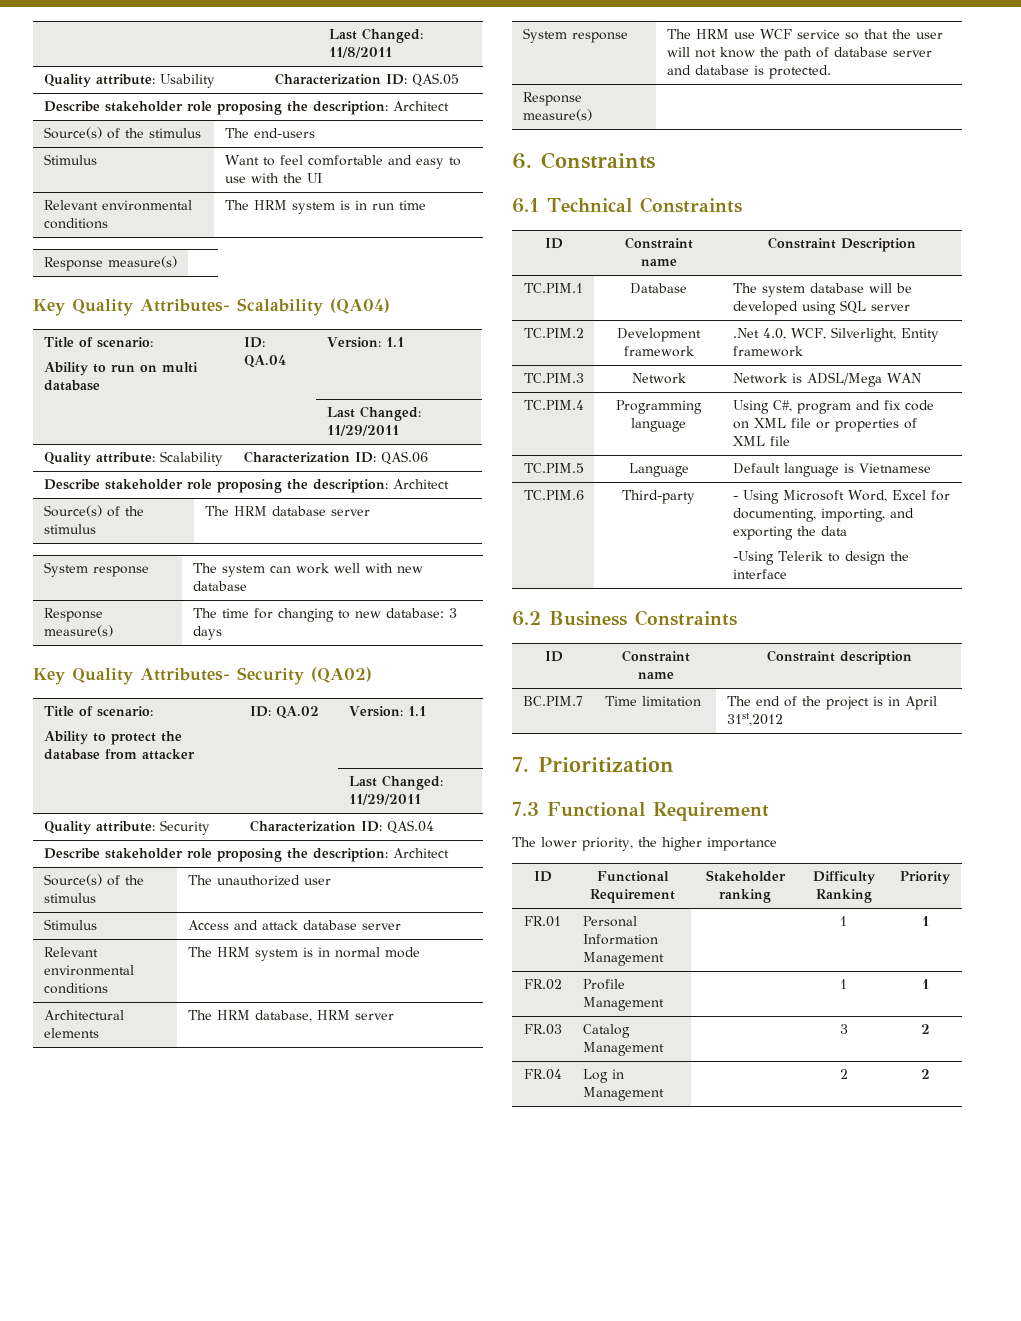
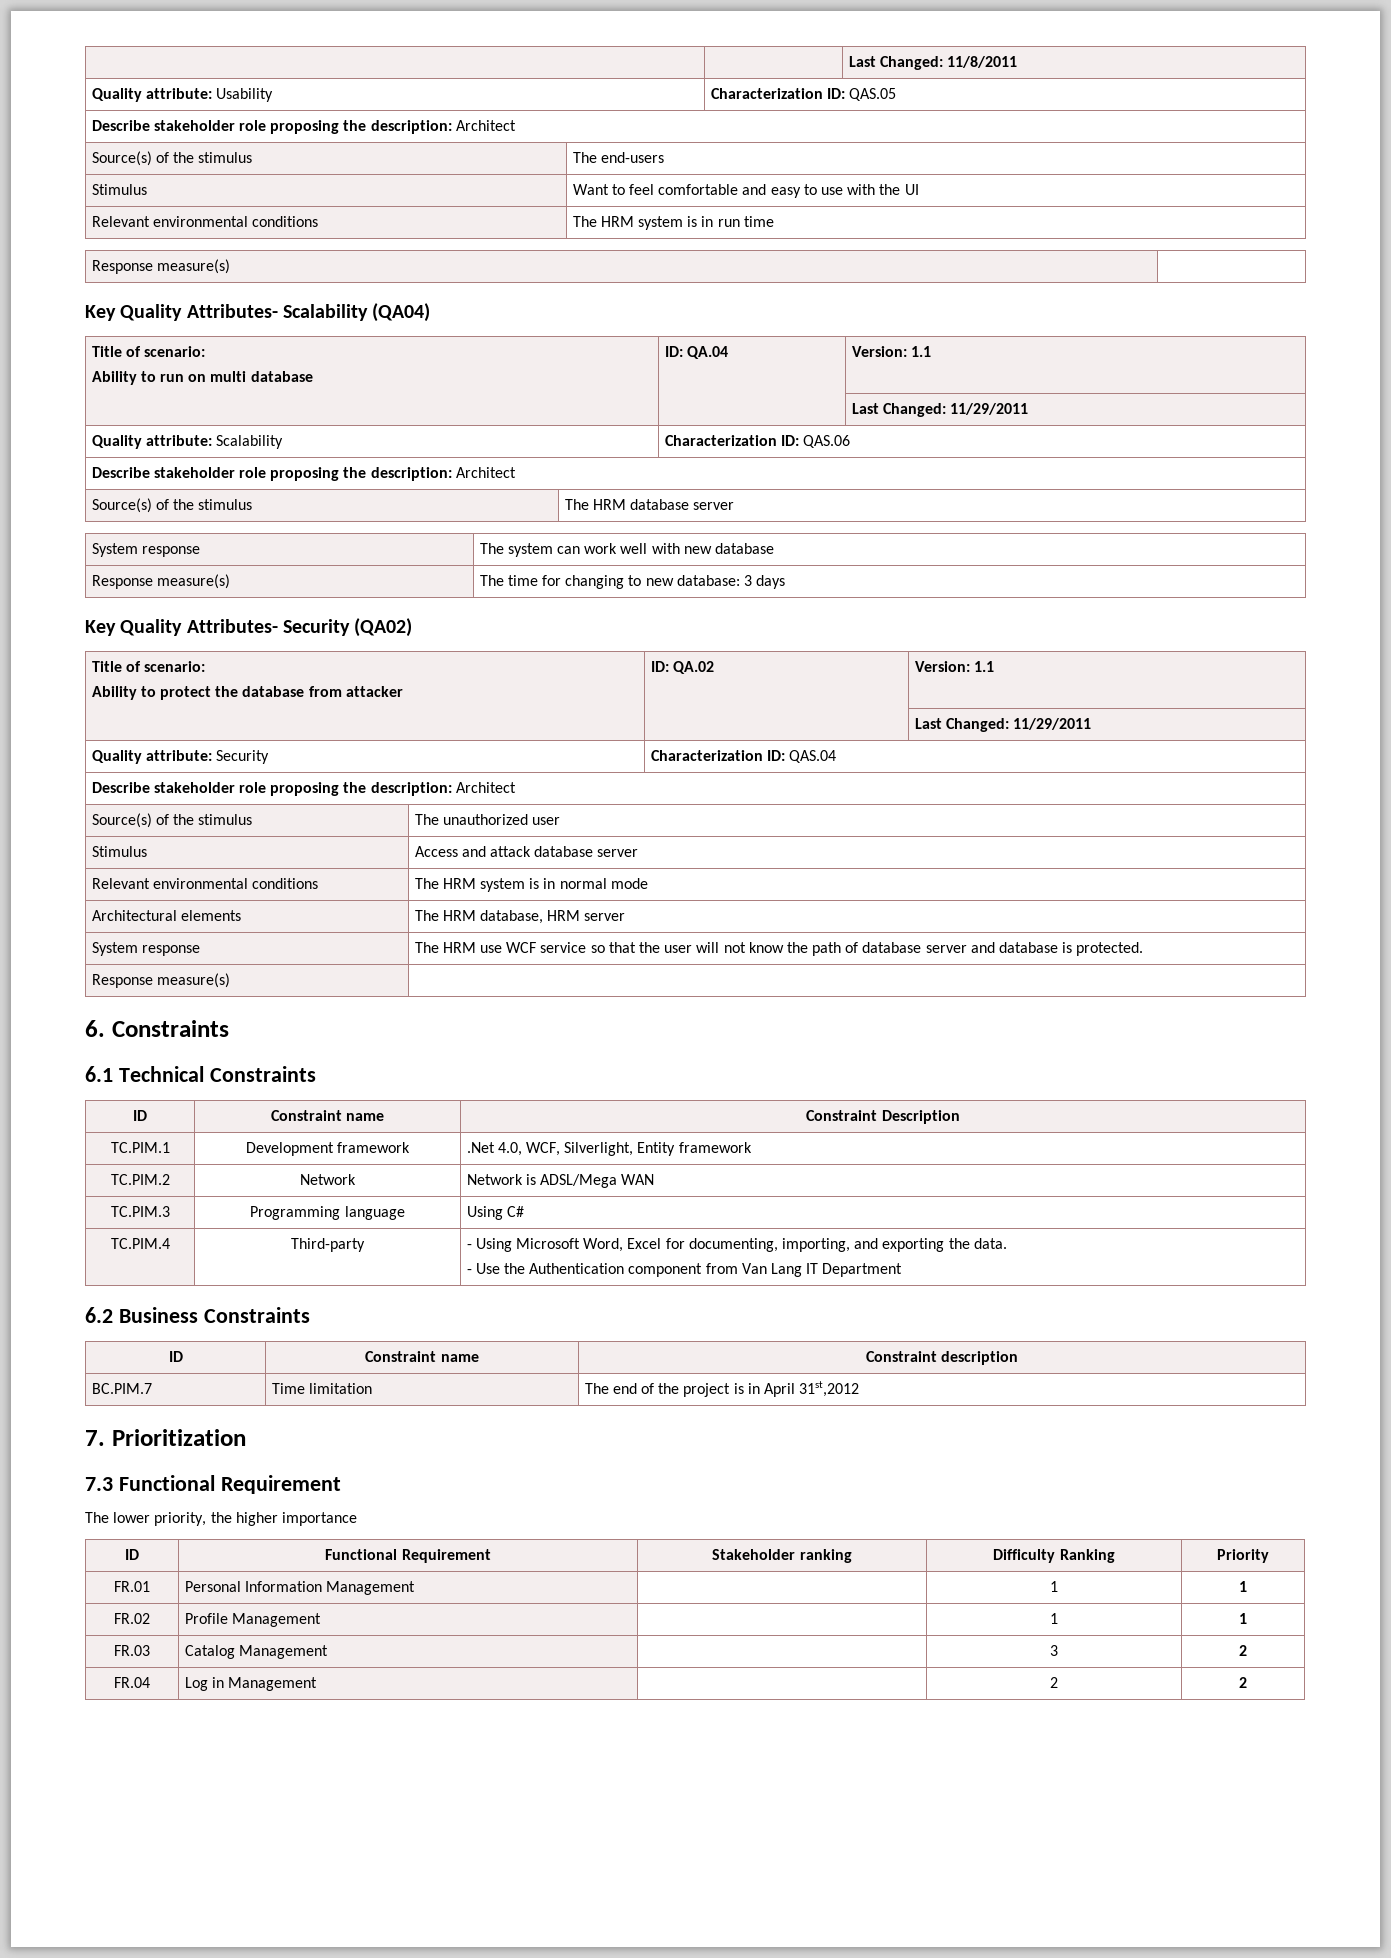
- TC.PIM.1 | Database | The system database will be developed using SQL server
- TC.PIM.2 | Development framework | .Net 4.0, WCF, Silverlight, Entity framework
+ TC.PIM.1 | Development framework | .Net 4.0, WCF, Silverlight, Entity framework
- TC.PIM.3 | Network | Network is ADSL/Mega WAN
+ TC.PIM.2 | Network | Network is ADSL/Mega WAN
- TC.PIM.4 | Programming language | Using C#, program and fix code on XML file or properties of XML file
- TC.PIM.5 | Language | Default language is Vietnamese
- TC.PIM.6 | Third-party | - Using Microsoft Word, Excel for documenting, importing, and exporting the data
- -Using Telerik to design the interface
+ TC.PIM.3 | Programming language | Using C#
+ TC.PIM.4 | Third-party | - Using Microsoft Word, Excel for documenting, importing, and exporting the data.
+ - Use the Authentication component from Van Lang IT Department

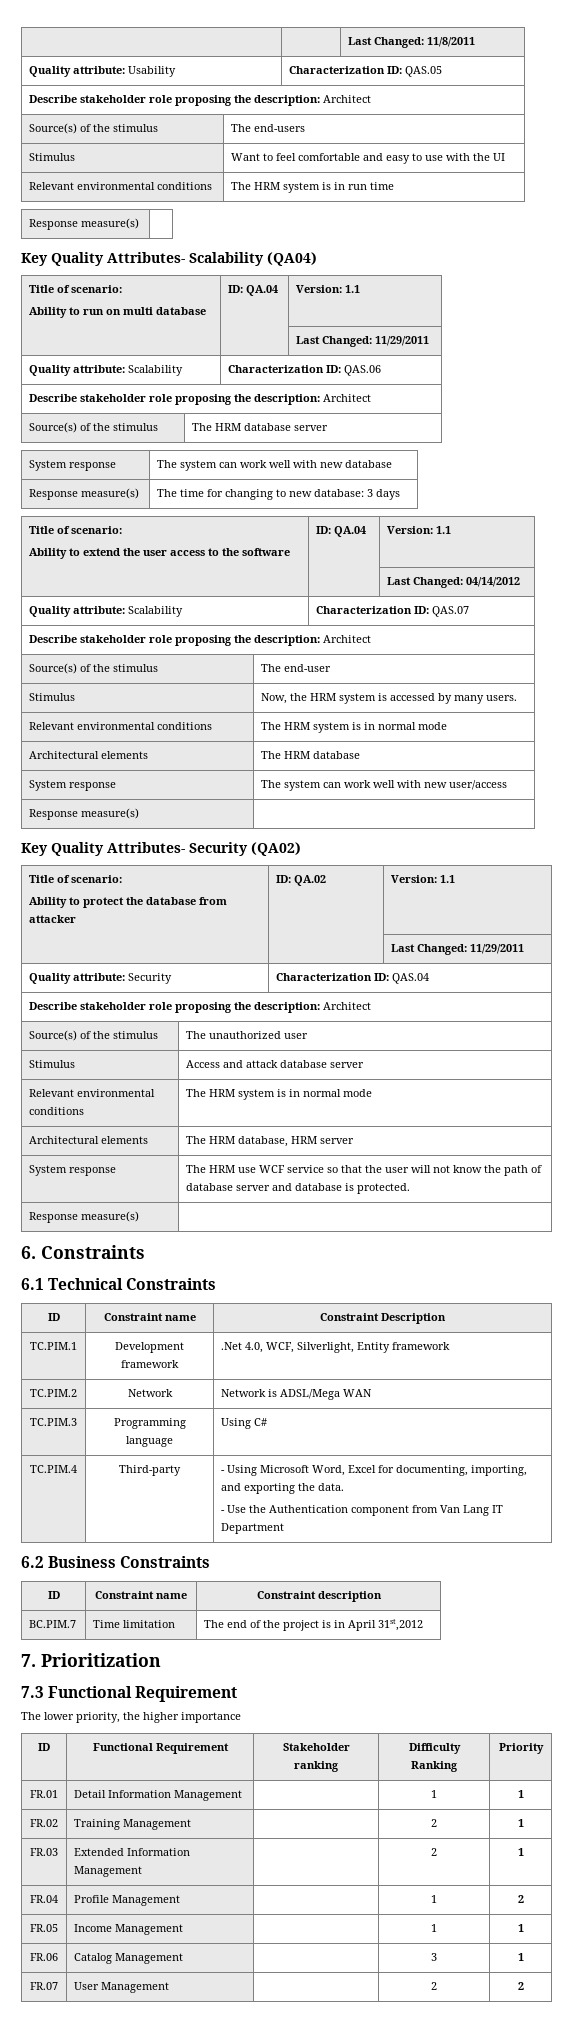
  Response measure(s) | The time for changing to new database: 3 days
+ Title of scenario:
+ Ability to extend the user access to the software | ID: QA.04 | Version: 1.1
+ | | Last Changed: 04/14/2012
+ Quality attribute: Scalability | Characterization ID: QAS.07
+ Describe stakeholder role proposing the description: Architect
+ Source(s) of the stimulus | The end-user
+ Stimulus | Now, the HRM system is accessed by many users.
+ Relevant environmental conditions | The HRM system is in normal mode
+ Architectural elements | The HRM database
+ System response | The system can work well with new user/access
+ Response measure(s) |
- FR.01 | Personal Information Management | | 1 | 1
+ FR.01 | Detail Information Management | | 1 | 1
- FR.02 | Profile Management | | 1 | 1
- FR.03 | Catalog Management | | 3 | 2
- FR.04 | Log in Management | | 2 | 2
+ FR.02 | Training Management | | 2 | 1
+ FR.03 | Extended Information Management | | 2 | 1
+ FR.04 | Profile Management | | 1 | 2
+ FR.05 | Income Management | | 1 | 1
+ FR.06 | Catalog Management | | 3 | 1
+ FR.07 | User Management | | 2 | 2

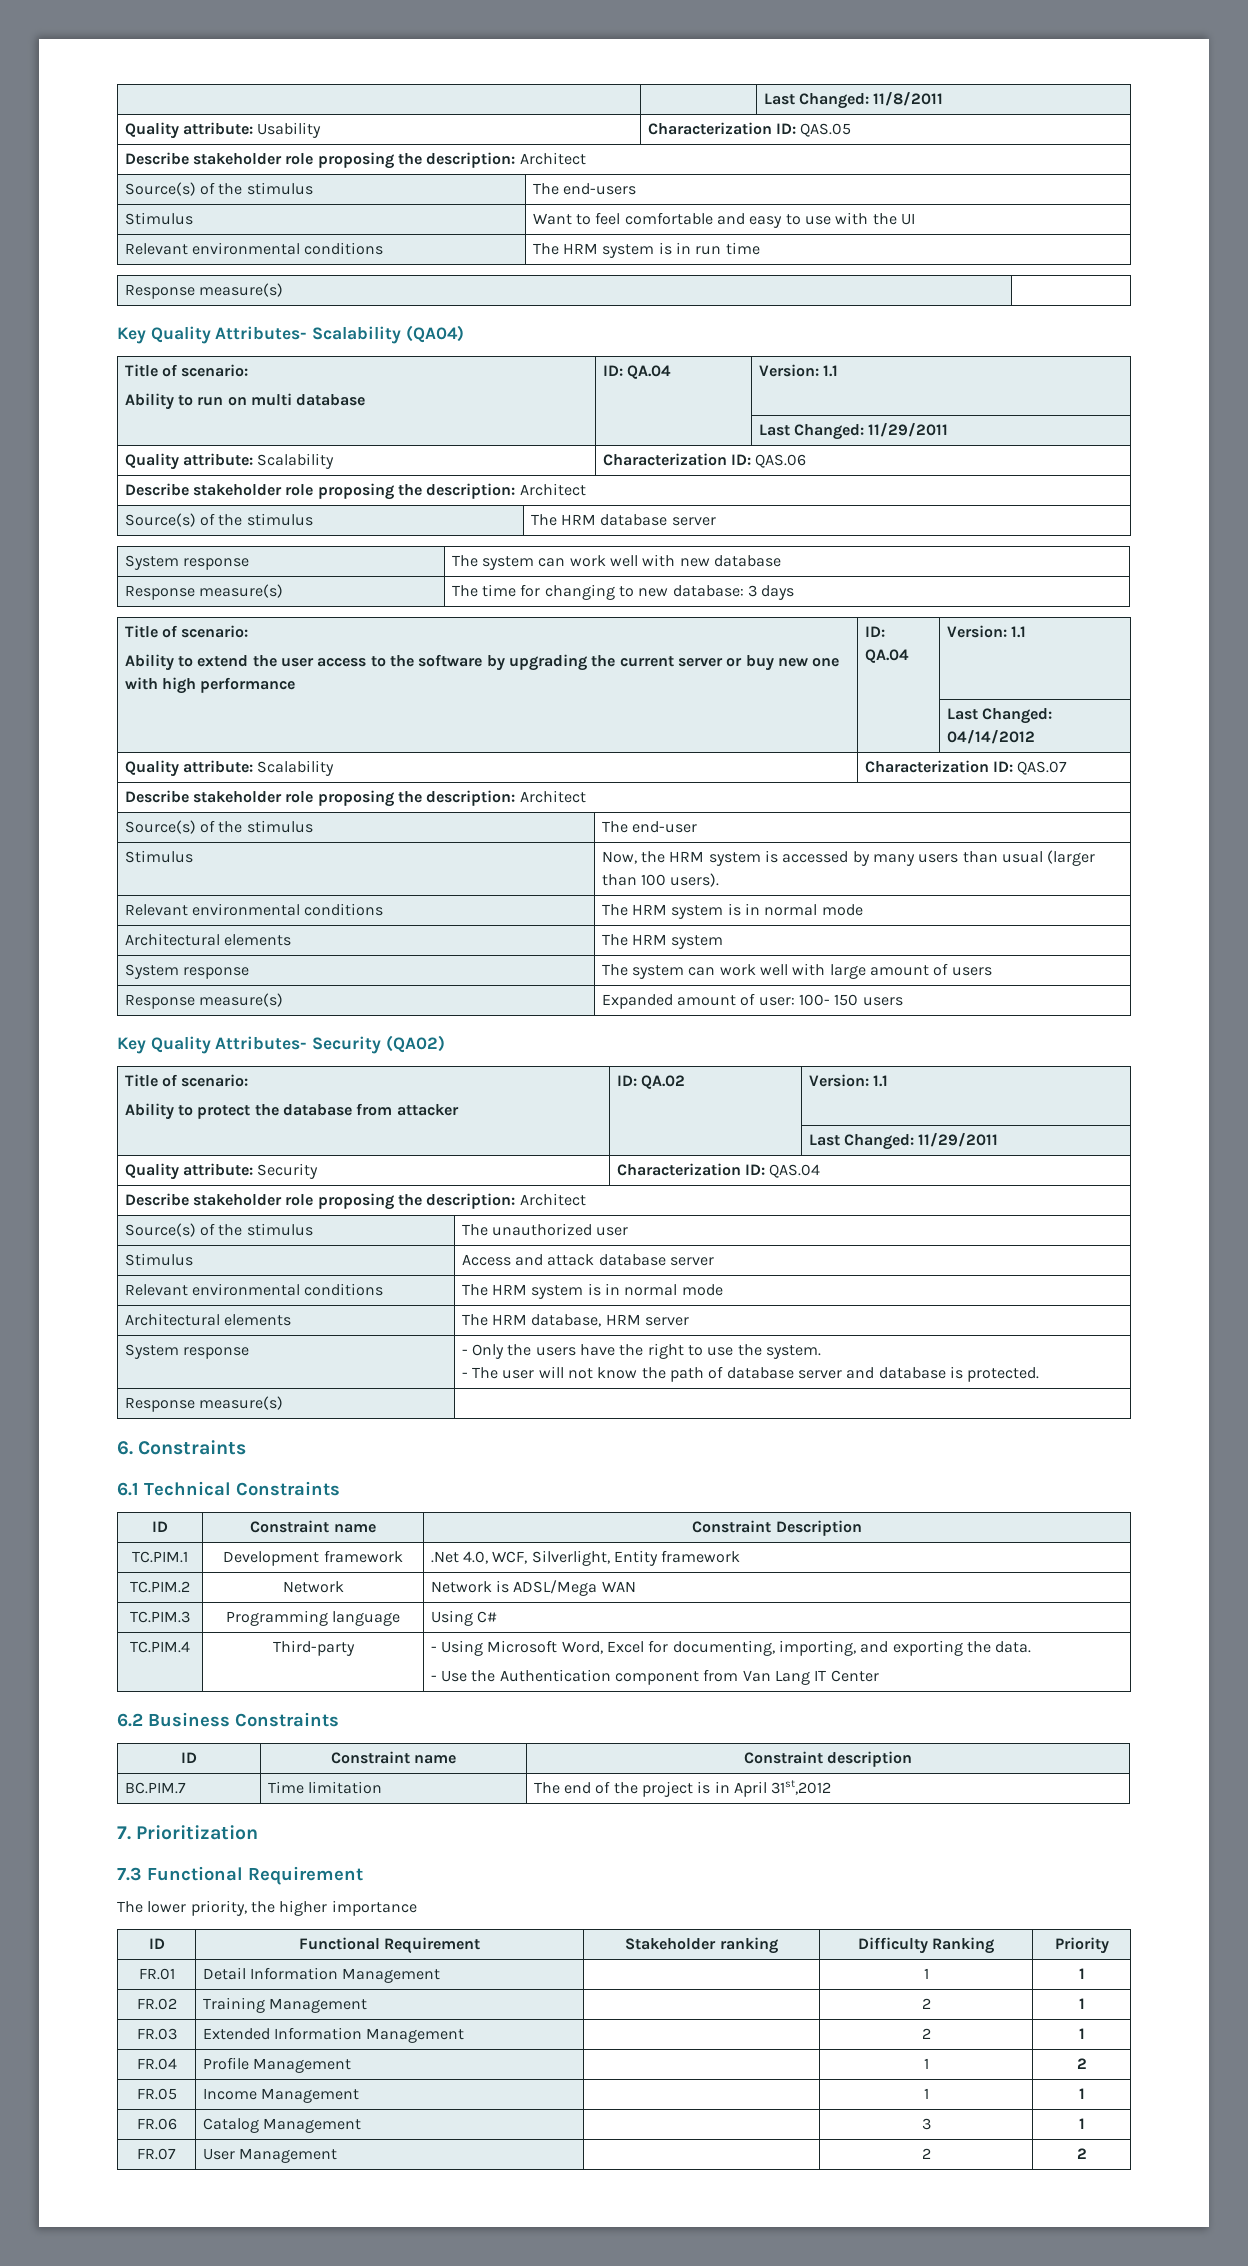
  Response measure(s) | The time for changing to new database: 3 days
  Title of scenario:
- Ability to extend the user access to the software | ID: QA.04 | Version: 1.1
+ Ability to extend the user access to the software by upgrading the current server or buy new one with high performance | ID: QA.04 | Version: 1.1
- Stimulus | Now, the HRM system is accessed by many users.
+ Stimulus | Now, the HRM system is accessed by many users than usual (larger than 100 users).
- Architectural elements | The HRM database
- System response | The system can work well with new user/access
- Response measure(s) |
+ Architectural elements | The HRM system
+ System response | The system can work well with large amount of users
+ Response measure(s) | Expanded amount of user: 100- 150 users
- System response | The HRM use WCF service so that the user will not know the path of database server and database is protected.
+ System response | - Only the users have the right to use the system.
+ - The user will not know the path of database server and database is protected.
  TC.PIM.4 | Third-party | - Using Microsoft Word, Excel for documenting, importing, and exporting the data.
- - Use the Authentication component from Van Lang IT Department
+ - Use the Authentication component from Van Lang IT Center

